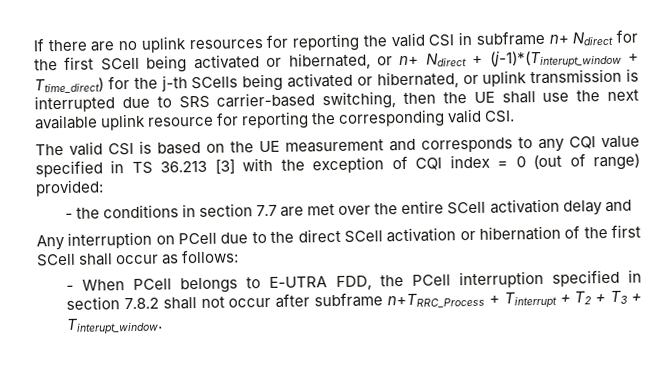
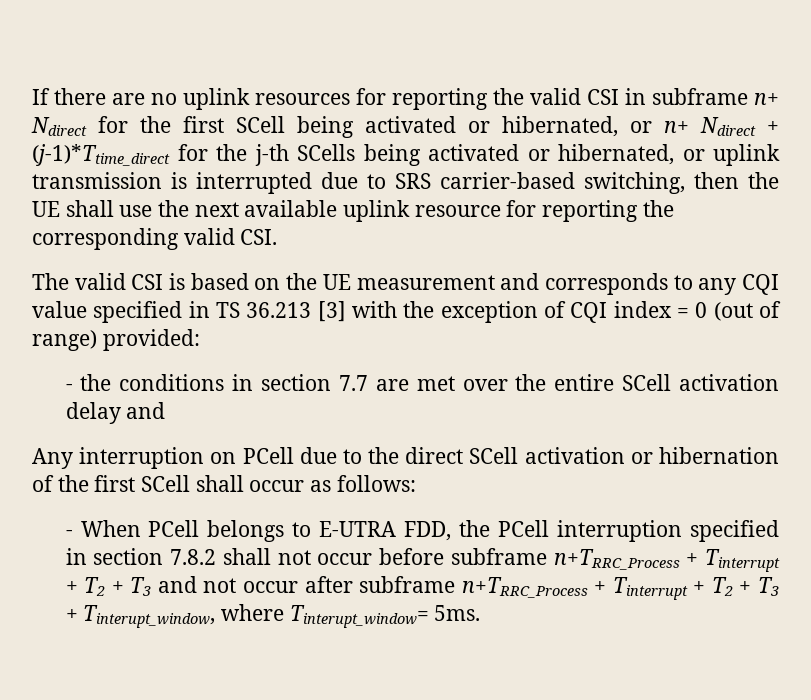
- If there are no uplink resources for reporting the valid CSI in subframe n+ Ndirect for the first SCell being activated or hibernated, or n+ Ndirect + (j-1)*(Tinterupt_window + Ttime_direct) for the j-th SCells being activated or hibernated, or uplink transmission is interrupted due to SRS carrier-based switching, then the UE shall use the next available uplink resource for reporting the corresponding valid CSI.
+ If there are no uplink resources for reporting the valid CSI in subframe n+ Ndirect for the first SCell being activated or hibernated, or n+ Ndirect + (j-1)*Ttime_direct for the j-th SCells being activated or hibernated, or uplink transmission is interrupted due to SRS carrier-based switching, then the UE shall use the next available uplink resource for reporting the corresponding valid CSI.
- - When PCell belongs to E-UTRA FDD, the PCell interruption specified in section 7.8.2 shall not occur after subframe n+TRRC_Process + Tinterrupt + T2 + T3 + Tinterupt_window.
+ - When PCell belongs to E-UTRA FDD, the PCell interruption specified in section 7.8.2 shall not occur before subframe n+TRRC_Process + Tinterrupt + T2 + T3 and not occur after subframe n+TRRC_Process + Tinterrupt + T2 + T3 + Tinterupt_window, where Tinterupt_window= 5ms.

